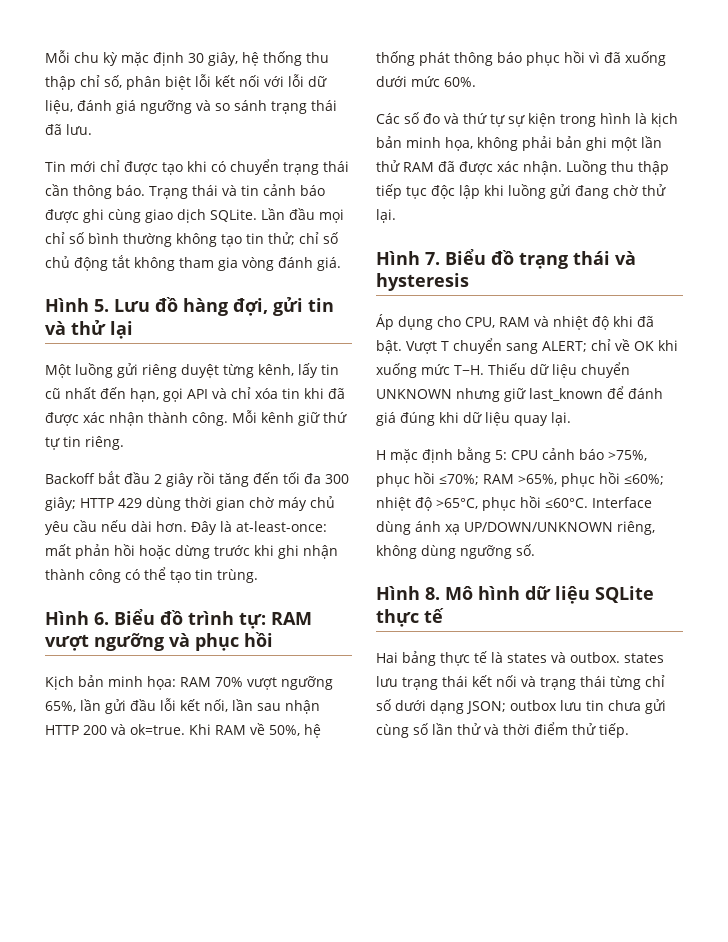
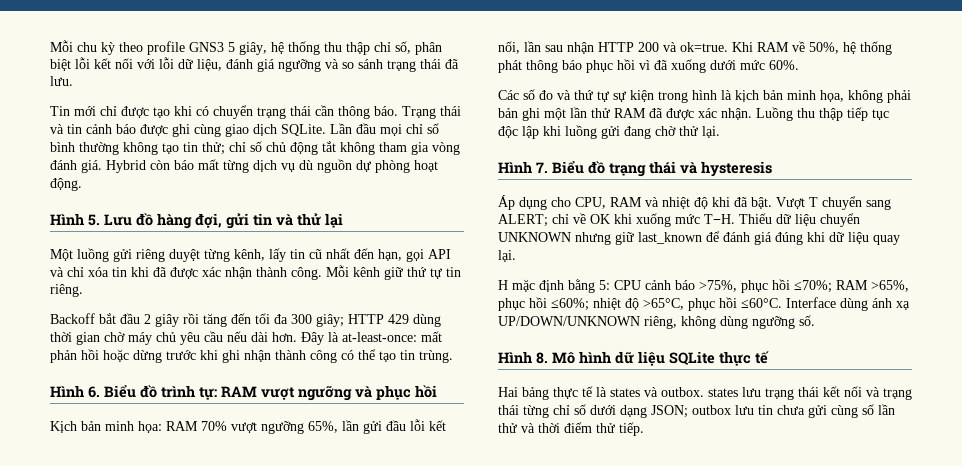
- Mỗi chu kỳ mặc định 30 giây, hệ thống thu thập chỉ số, phân biệt lỗi kết nối với lỗi dữ liệu, đánh giá ngưỡng và so sánh trạng thái đã lưu.
+ Mỗi chu kỳ theo profile GNS3 5 giây, hệ thống thu thập chỉ số, phân biệt lỗi kết nối với lỗi dữ liệu, đánh giá ngưỡng và so sánh trạng thái đã lưu.
+ Hybrid còn báo mất từng dịch vụ dù nguồn dự phòng hoạt động.

